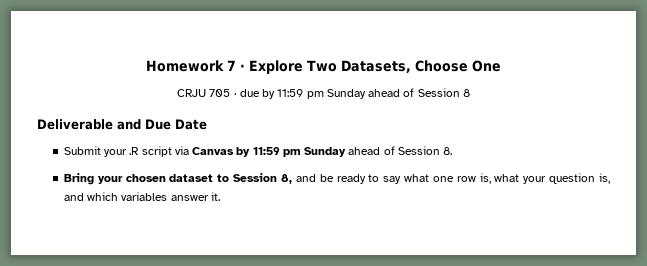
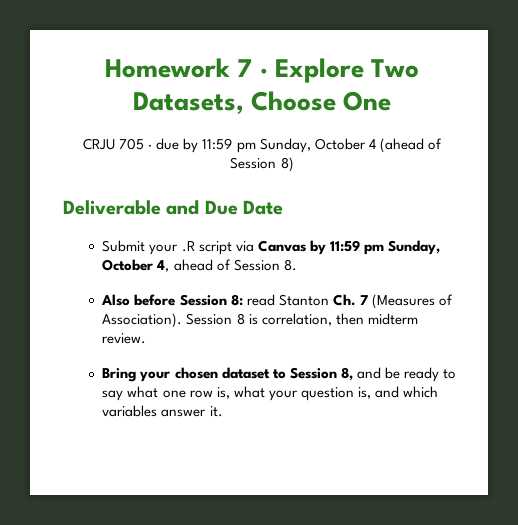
- CRJU 705 · due by 11:59 pm Sunday ahead of Session 8
+ CRJU 705 · due by 11:59 pm Sunday, October 4 (ahead of Session 8)
- Submit your .R script via Canvas by 11:59 pm Sunday ahead of Session 8.
+ Submit your .R script via Canvas by 11:59 pm Sunday, October 4, ahead of Session 8.
+ Also before Session 8: read Stanton Ch. 7 (Measures of Association). Session 8 is correlation, then midterm review.

